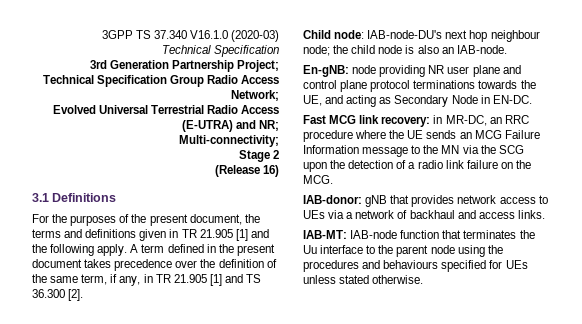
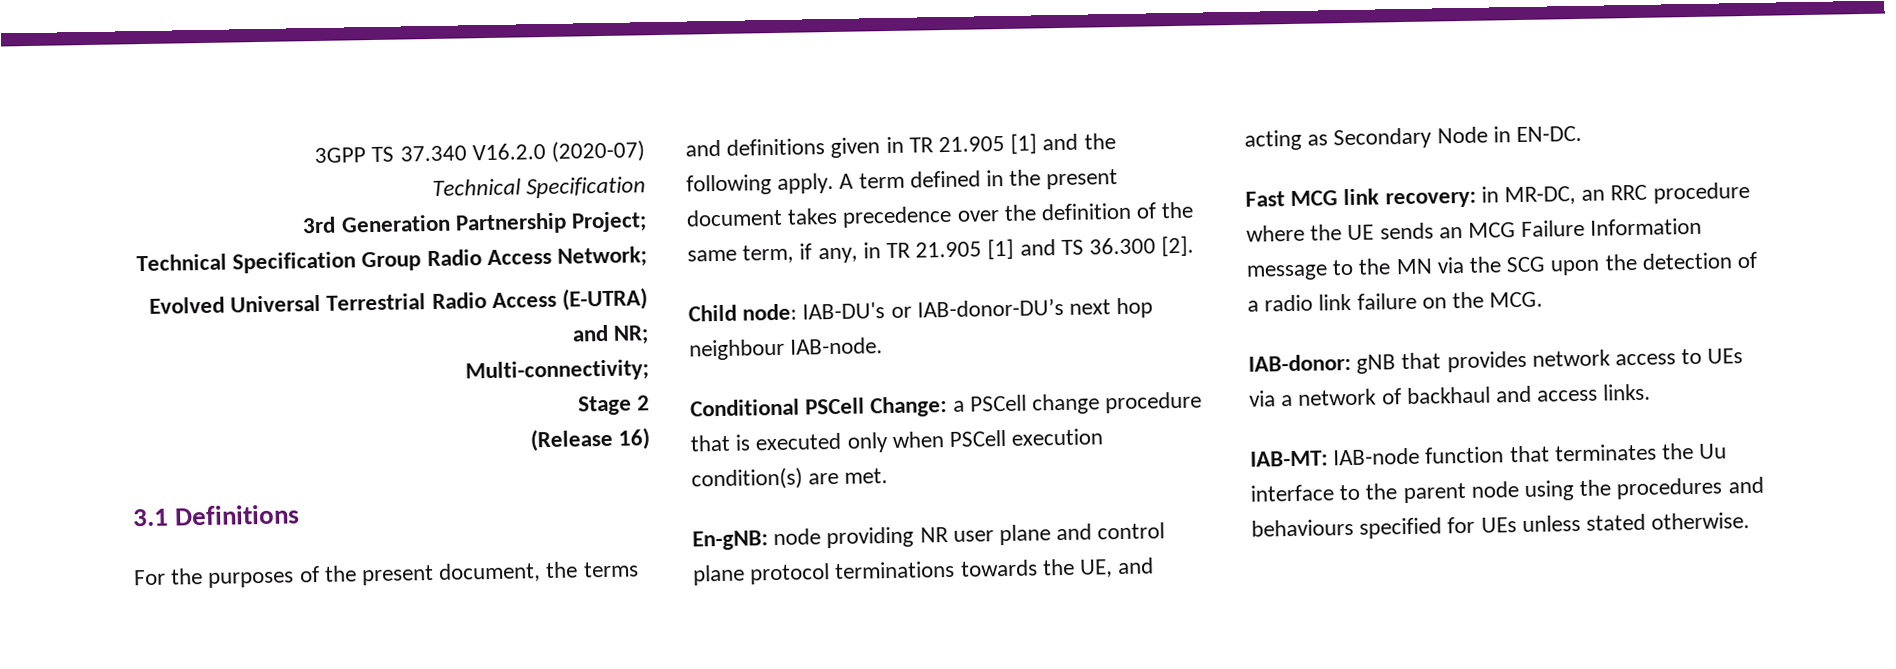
- 3GPP TS 37.340 V16.1.0 (2020-03)
+ 3GPP TS 37.340 V16.2.0 (2020-07)
- Child node: IAB-node-DU's next hop neighbour node; the child node is also an IAB-node.
+ Child node: IAB-DU's or IAB-donor-DU’s next hop neighbour IAB-node.
+ Conditional PSCell Change: a PSCell change procedure that is executed only when PSCell execution condition(s) are met.

